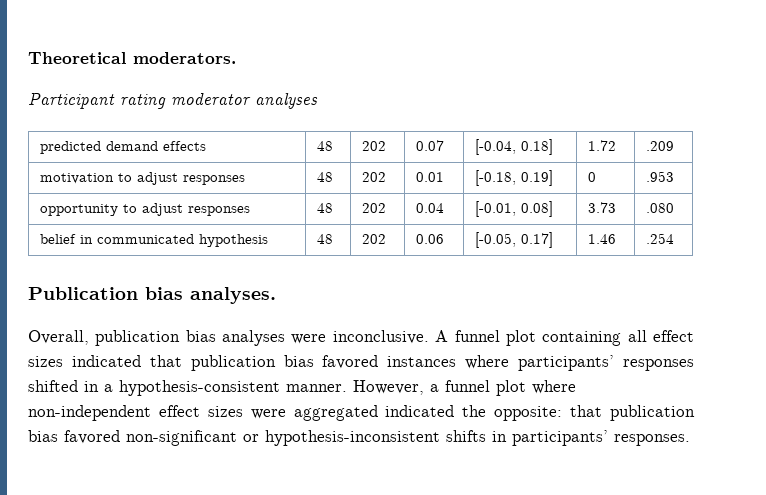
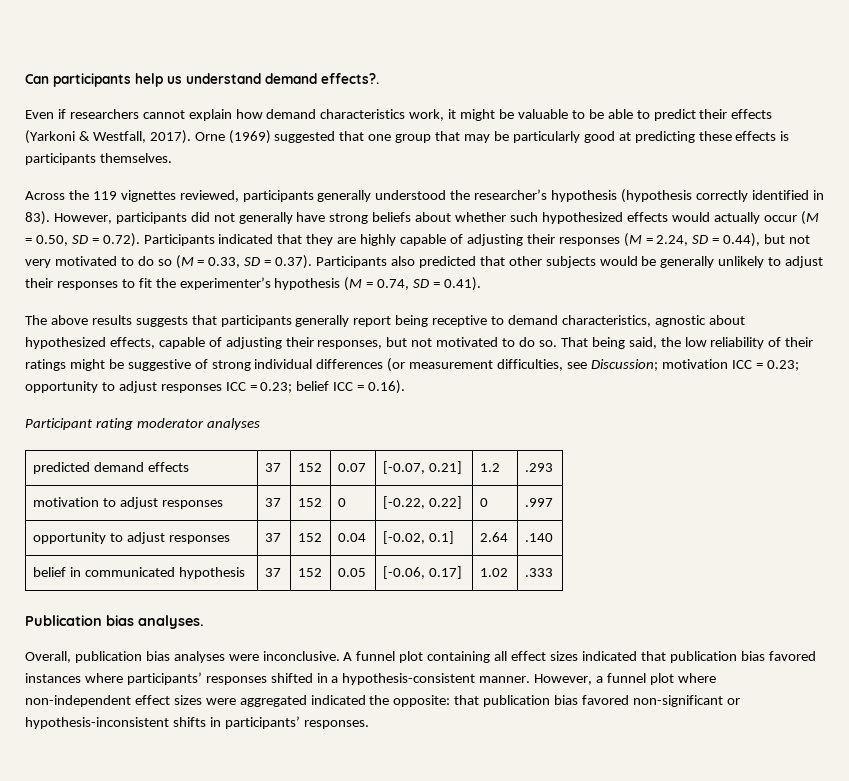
- Theoretical moderators.
+ Can participants help us understand demand effects?.
+ Even if researchers cannot explain how demand characteristics work, it might be valuable to be able to predict their effects (Yarkoni & Westfall, 2017). Orne (1969) suggested that one group that may be particularly good at predicting these effects is participants themselves.
+ Across the 119 vignettes reviewed, participants generally understood the researcher’s hypothesis (hypothesis correctly identified in 83). However, participants did not generally have strong beliefs about whether such hypothesized effects would actually occur (M = 0.50, SD = 0.72). Participants indicated that they are highly capable of adjusting their responses (M = 2.24, SD = 0.44), but not very motivated to do so (M = 0.33, SD = 0.37). Participants also predicted that other subjects would be generally unlikely to adjust their responses to fit the experimenter’s hypothesis (M = 0.74, SD = 0.41).
+ The above results suggests that participants generally report being receptive to demand characteristics, agnostic about hypothesized effects, capable of adjusting their responses, but not motivated to do so. That being said, the low reliability of their ratings might be suggestive of strong individual differences (or measurement difficulties, see Discussion; motivation ICC = 0.23; opportunity to adjust responses ICC = 0.23; belief ICC = 0.16).
- predicted demand effects | 48 | 202 | 0.07 | [-0.04, 0.18] | 1.72 | .209
+ predicted demand effects | 37 | 152 | 0.07 | [-0.07, 0.21] | 1.2 | .293
- motivation to adjust responses | 48 | 202 | 0.01 | [-0.18, 0.19] | 0 | .953
+ motivation to adjust responses | 37 | 152 | 0 | [-0.22, 0.22] | 0 | .997
- opportunity to adjust responses | 48 | 202 | 0.04 | [-0.01, 0.08] | 3.73 | .080
+ opportunity to adjust responses | 37 | 152 | 0.04 | [-0.02, 0.1] | 2.64 | .140
- belief in communicated hypothesis | 48 | 202 | 0.06 | [-0.05, 0.17] | 1.46 | .254
+ belief in communicated hypothesis | 37 | 152 | 0.05 | [-0.06, 0.17] | 1.02 | .333

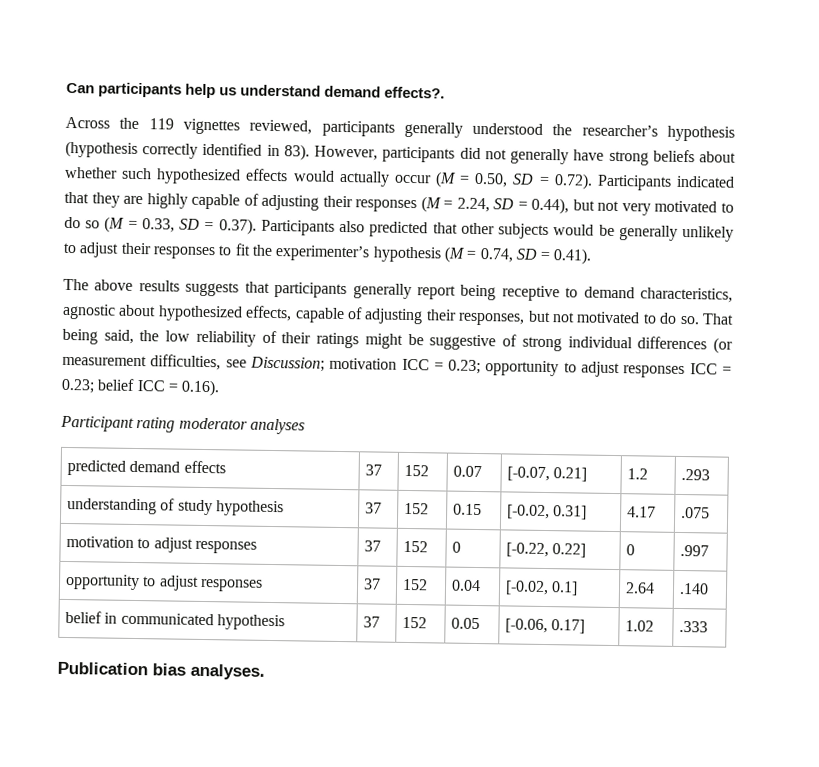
- Even if researchers cannot explain how demand characteristics work, it might be valuable to be able to predict their effects (Yarkoni & Westfall, 2017). Orne (1969) suggested that one group that may be particularly good at predicting these effects is participants themselves.
+ understanding of study hypothesis | 37 | 152 | 0.15 | [-0.02, 0.31] | 4.17 | .075
- Overall, publication bias analyses were inconclusive. A funnel plot containing all effect sizes indicated that publication bias favored instances where participants’ responses shifted in a hypothesis-consistent manner. However, a funnel plot where non-independent effect sizes were aggregated indicated the opposite: that publication bias favored non-significant or hypothesis-inconsistent shifts in participants’ responses.

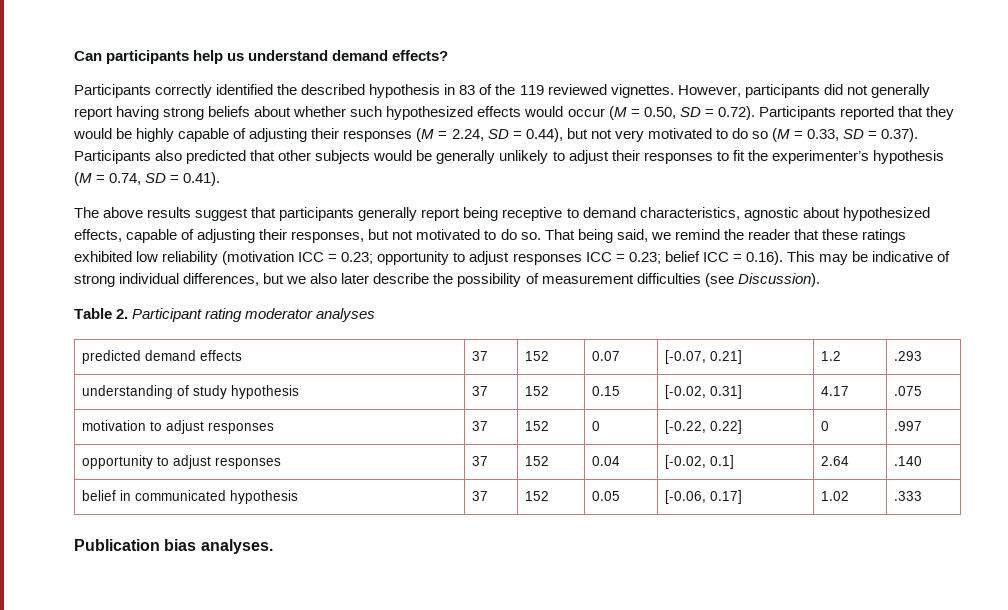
- Can participants help us understand demand effects?.
- Across the 119 vignettes reviewed, participants generally understood the researcher’s hypothesis (hypothesis correctly identified in 83).
+ Can participants help us understand demand effects?
+ Participants correctly identified the described hypothesis in 83 of the 119 reviewed vignettes.
- However, participants did not generally have strong beliefs about whether such hypothesized effects would actually occur (M = 0.50, SD = 0.72). Participants indicated that they are highly capable of adjusting their responses (M = 2.24, SD = 0.44), but not very motivated to do so (M = 0.33, SD = 0.37). Participants also predicted that other subjects would be generally unlikely to adjust their responses to fit the experimenter’s hypothesis (M = 0.74, SD = 0.41).
+ However, participants did not generally report having strong beliefs about whether such hypothesized effects would occur (M = 0.50, SD = 0.72). Participants reported that they would be highly capable of adjusting their responses (M = 2.24, SD = 0.44), but not very motivated to do so (M = 0.33, SD = 0.37). Participants also predicted that other subjects would be generally unlikely to adjust their responses to fit the experimenter’s hypothesis (M = 0.74, SD = 0.41).
- The above results suggests that participants generally report being receptive to demand characteristics, agnostic about hypothesized effects, capable of adjusting their responses, but not motivated to do so.
+ The above results suggest that participants generally report being receptive to demand characteristics, agnostic about hypothesized effects, capable of adjusting their responses, but not motivated to do so.
- That being said, the low reliability of their ratings might be suggestive of strong individual differences (or measurement difficulties, see Discussion; motivation ICC = 0.23; opportunity to adjust responses ICC = 0.23; belief ICC = 0.16).
- Participant rating moderator analyses
+ That being said, we remind the reader that these ratings exhibited low reliability (motivation ICC = 0.23; opportunity to adjust responses ICC = 0.23; belief ICC = 0.16). This may be indicative of strong individual differences, but we also later describe the possibility of measurement difficulties (see Discussion).
+ Table 2. Participant rating moderator analyses

